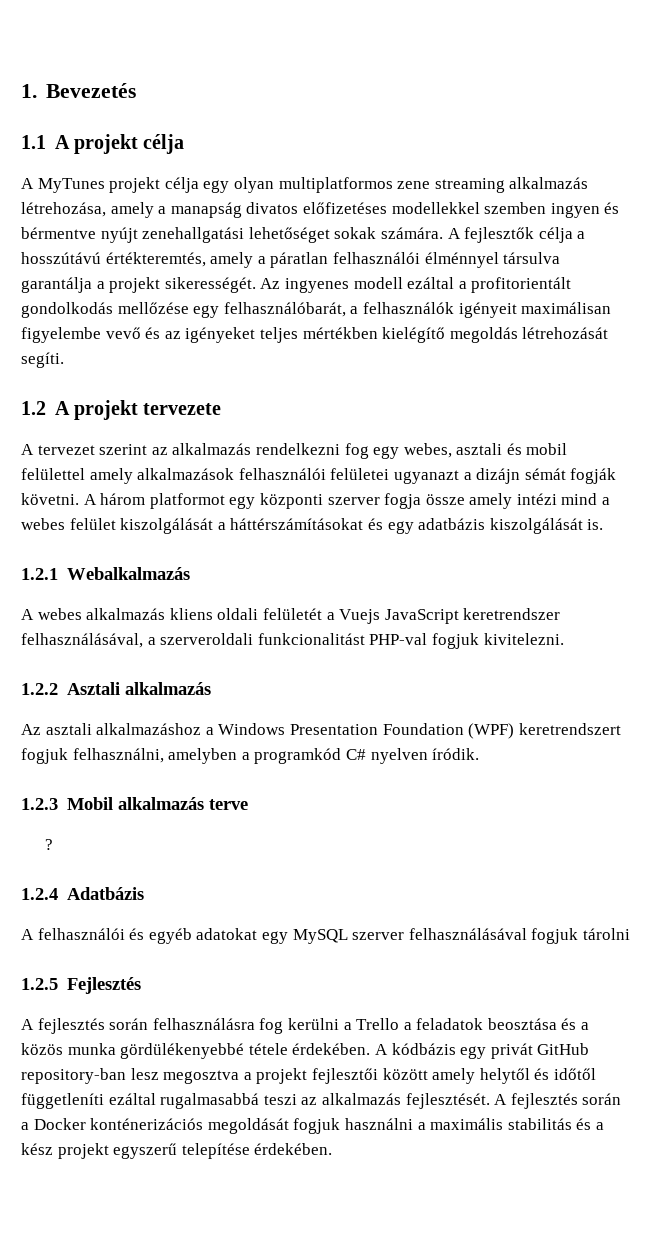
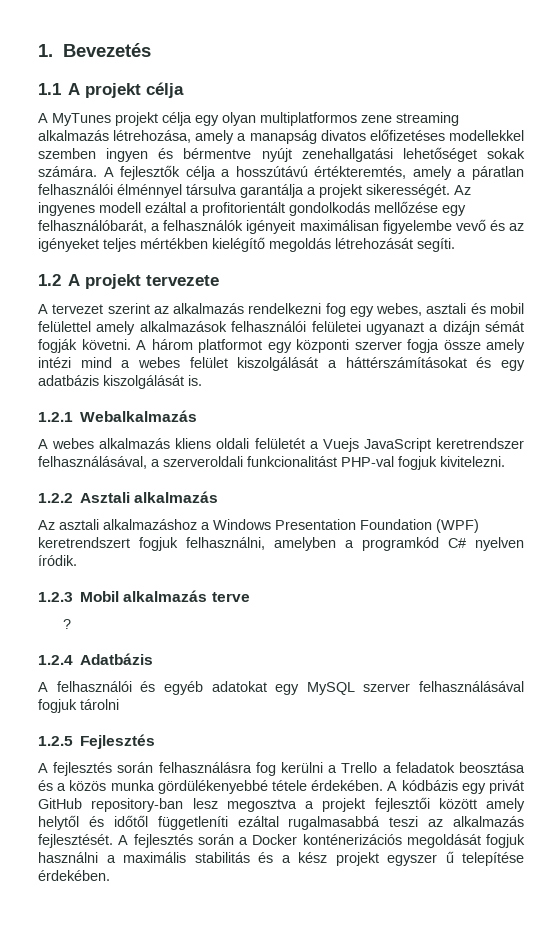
- A fejlesztés során a Docker konténerizációs megoldását fogjuk használni a maximális stabilitás és a kész projekt egyszerű telepítése érdekében.
+ A fejlesztés során a Docker konténerizációs megoldását fogjuk használni a maximális stabilitás és a kész projekt egyszer ű telepítése érdekében.

